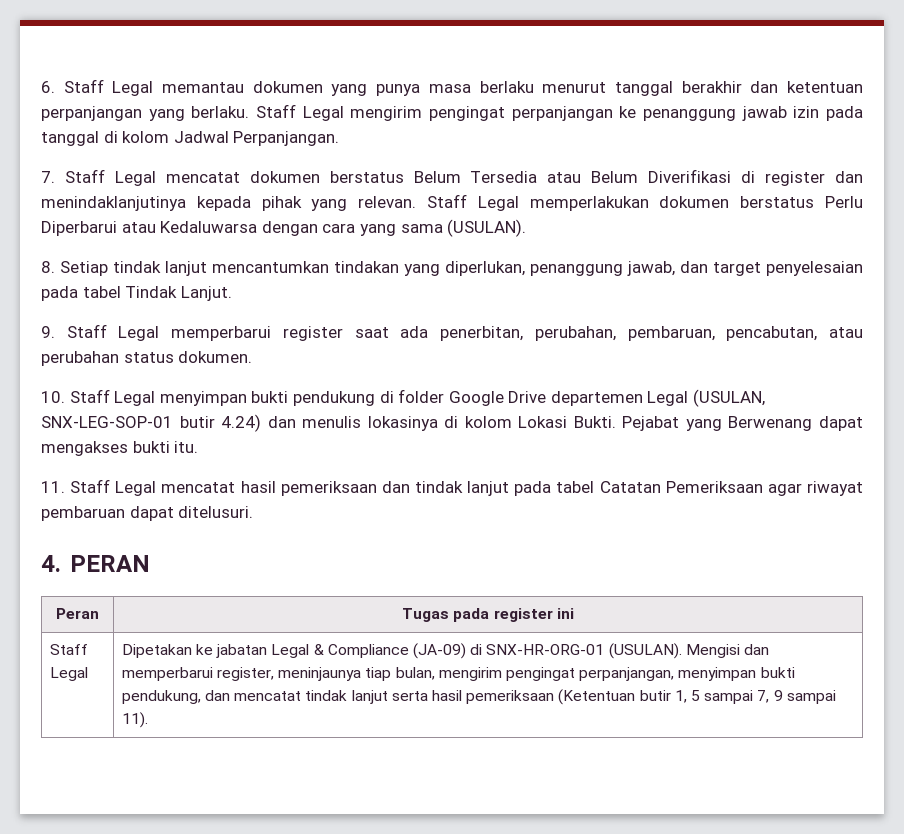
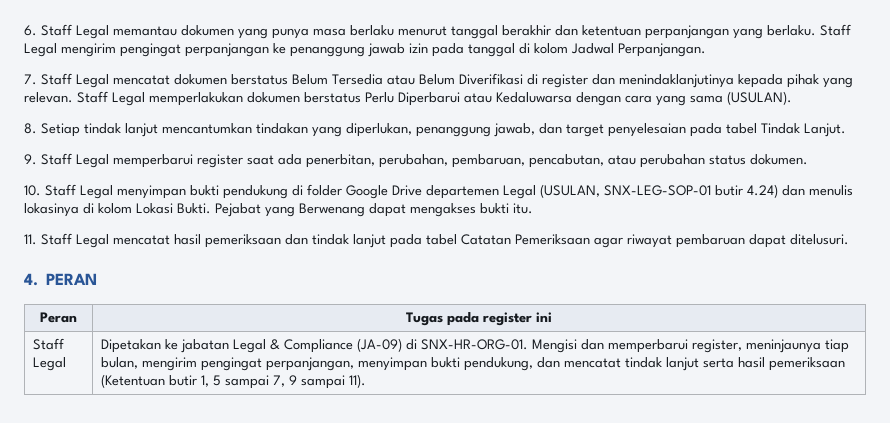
- Dipetakan ke jabatan Legal & Compliance (JA-09) di SNX-HR-ORG-01 (USULAN).
+ Dipetakan ke jabatan Legal & Compliance (JA-09) di SNX-HR-ORG-01.

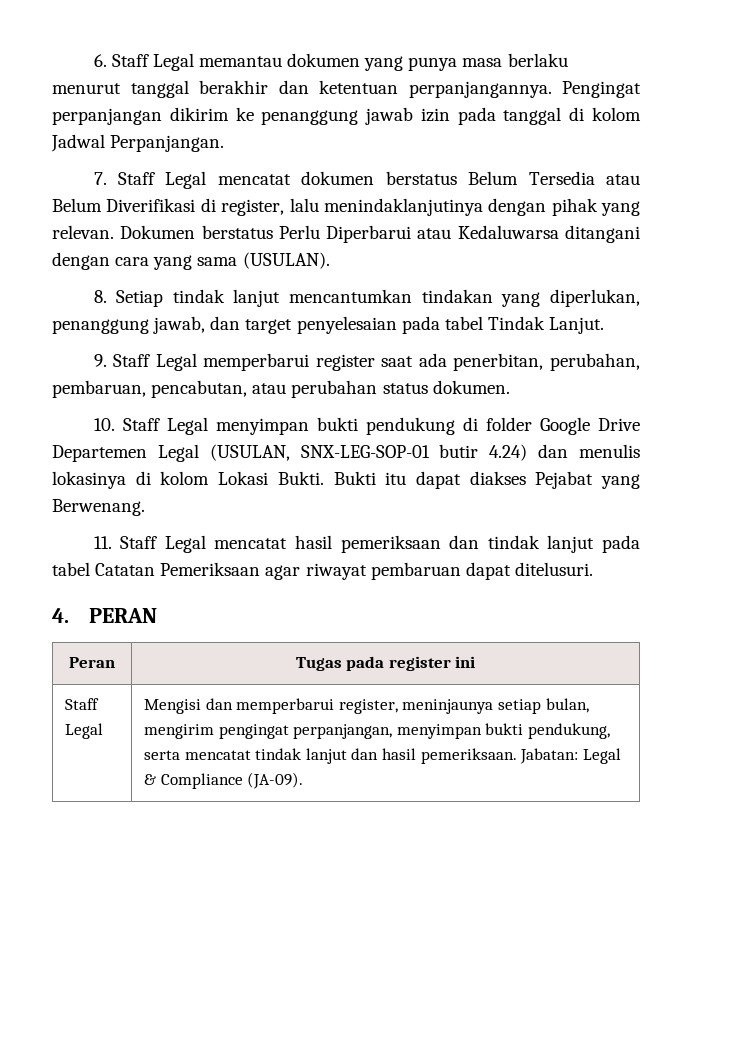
- 6. Staff Legal memantau dokumen yang punya masa berlaku menurut tanggal berakhir dan ketentuan perpanjangan yang berlaku. Staff Legal mengirim pengingat perpanjangan ke penanggung jawab izin pada tanggal di kolom Jadwal Perpanjangan.
+ 6. Staff Legal memantau dokumen yang punya masa berlaku menurut tanggal berakhir dan ketentuan perpanjangannya. Pengingat perpanjangan dikirim ke penanggung jawab izin pada tanggal di kolom Jadwal Perpanjangan.
- 7. Staff Legal mencatat dokumen berstatus Belum Tersedia atau Belum Diverifikasi di register dan menindaklanjutinya kepada pihak yang relevan. Staff Legal memperlakukan dokumen berstatus Perlu Diperbarui atau Kedaluwarsa dengan cara yang sama (USULAN).
+ 7. Staff Legal mencatat dokumen berstatus Belum Tersedia atau Belum Diverifikasi di register, lalu menindaklanjutinya dengan pihak yang relevan. Dokumen berstatus Perlu Diperbarui atau Kedaluwarsa ditangani dengan cara yang sama (USULAN).
- 10. Staff Legal menyimpan bukti pendukung di folder Google Drive departemen Legal (USULAN, SNX-LEG-SOP-01 butir 4.24) dan menulis lokasinya di kolom Lokasi Bukti.
+ 10. Staff Legal menyimpan bukti pendukung di folder Google Drive Departemen Legal (USULAN, SNX-LEG-SOP-01 butir 4.24) dan menulis lokasinya di kolom Lokasi Bukti.
- Pejabat yang Berwenang dapat mengakses bukti itu.
+ Bukti itu dapat diakses Pejabat yang Berwenang.
- Staff Legal | Dipetakan ke jabatan Legal & Compliance (JA-09) di SNX-HR-ORG-01. Mengisi dan memperbarui register, meninjaunya tiap bulan, mengirim pengingat perpanjangan, menyimpan bukti pendukung, dan mencatat tindak lanjut serta hasil pemeriksaan (Ketentuan butir 1, 5 sampai 7, 9 sampai 11).
+ Staff Legal | Mengisi dan memperbarui register, meninjaunya setiap bulan, mengirim pengingat perpanjangan, menyimpan bukti pendukung, serta mencatat tindak lanjut dan hasil pemeriksaan. Jabatan: Legal & Compliance (JA-09).

